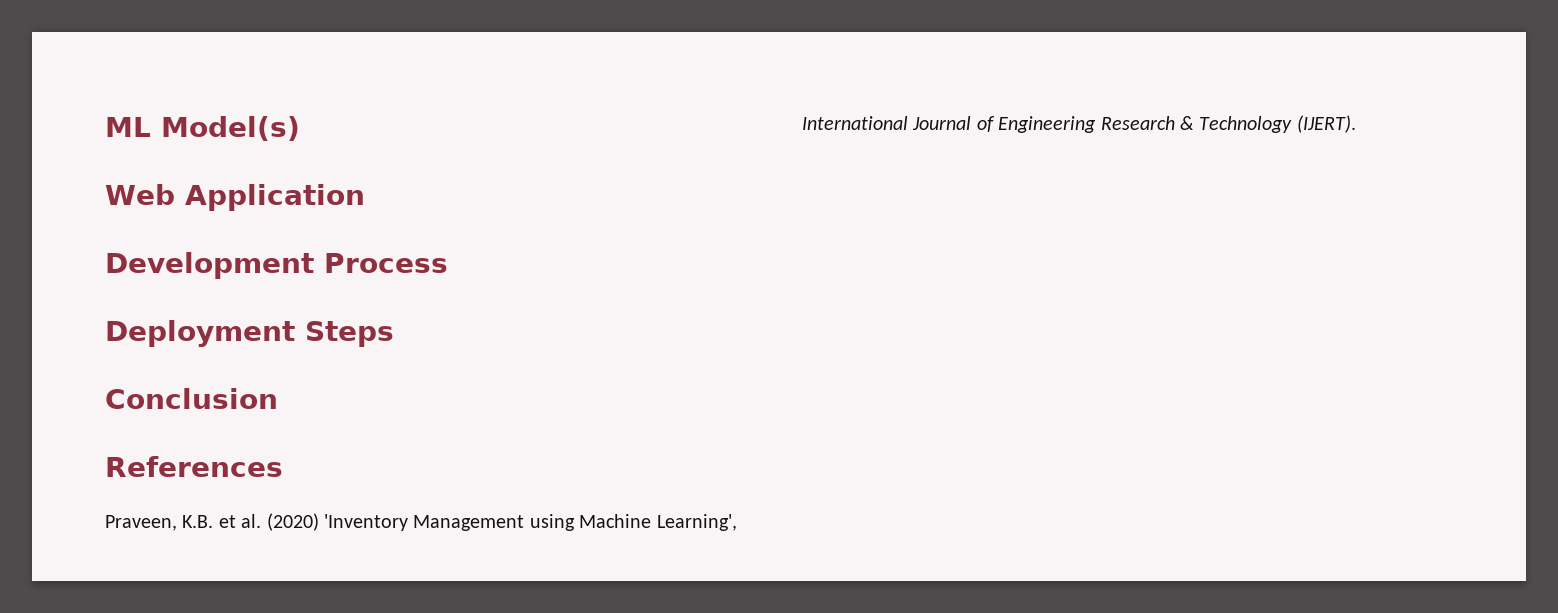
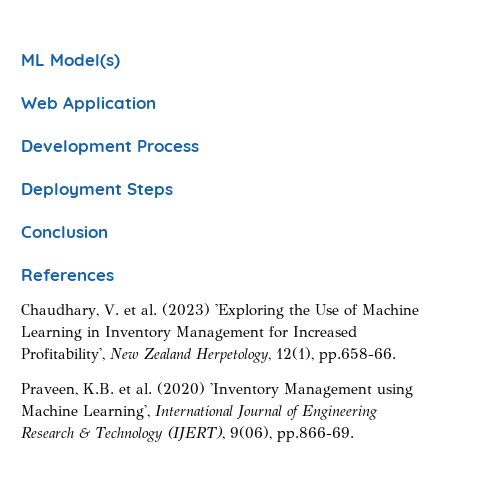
+ Chaudhary, V. et al. (2023) 'Exploring the Use of Machine Learning in Inventory Management for Increased Profitability', New Zealand Herpetology, 12(1), pp.658-66.
- Praveen, K.B. et al. (2020) 'Inventory Management using Machine Learning', International Journal of Engineering Research & Technology (IJERT).
+ Praveen, K.B. et al. (2020) 'Inventory Management using Machine Learning', International Journal of Engineering Research & Technology (IJERT), 9(06), pp.866-69.

